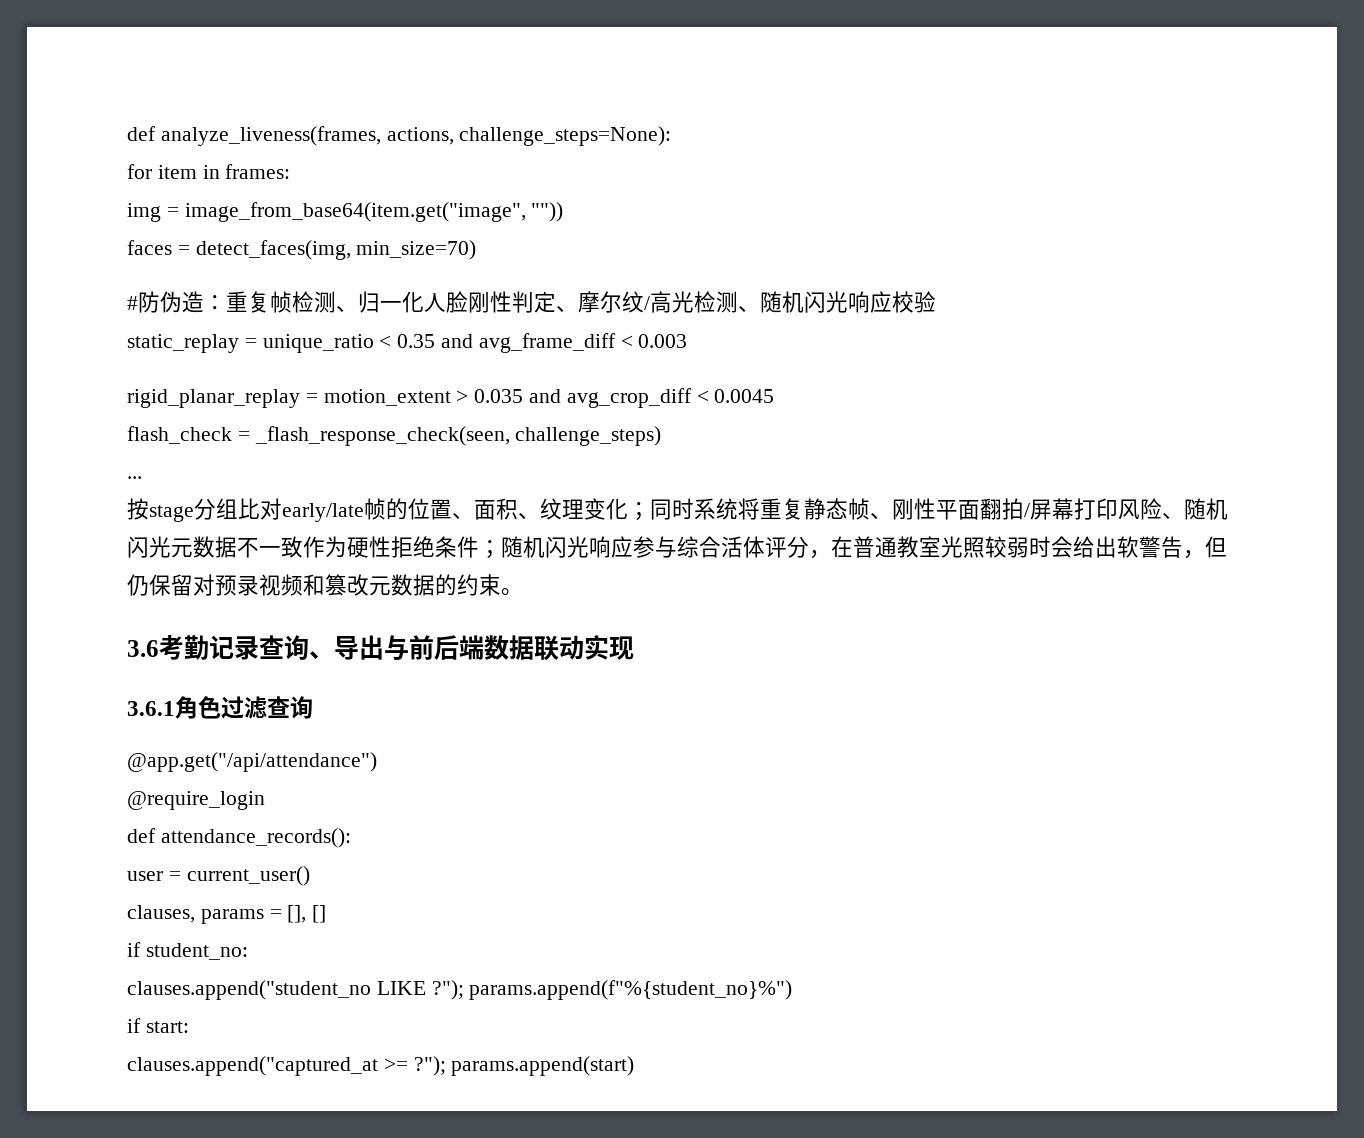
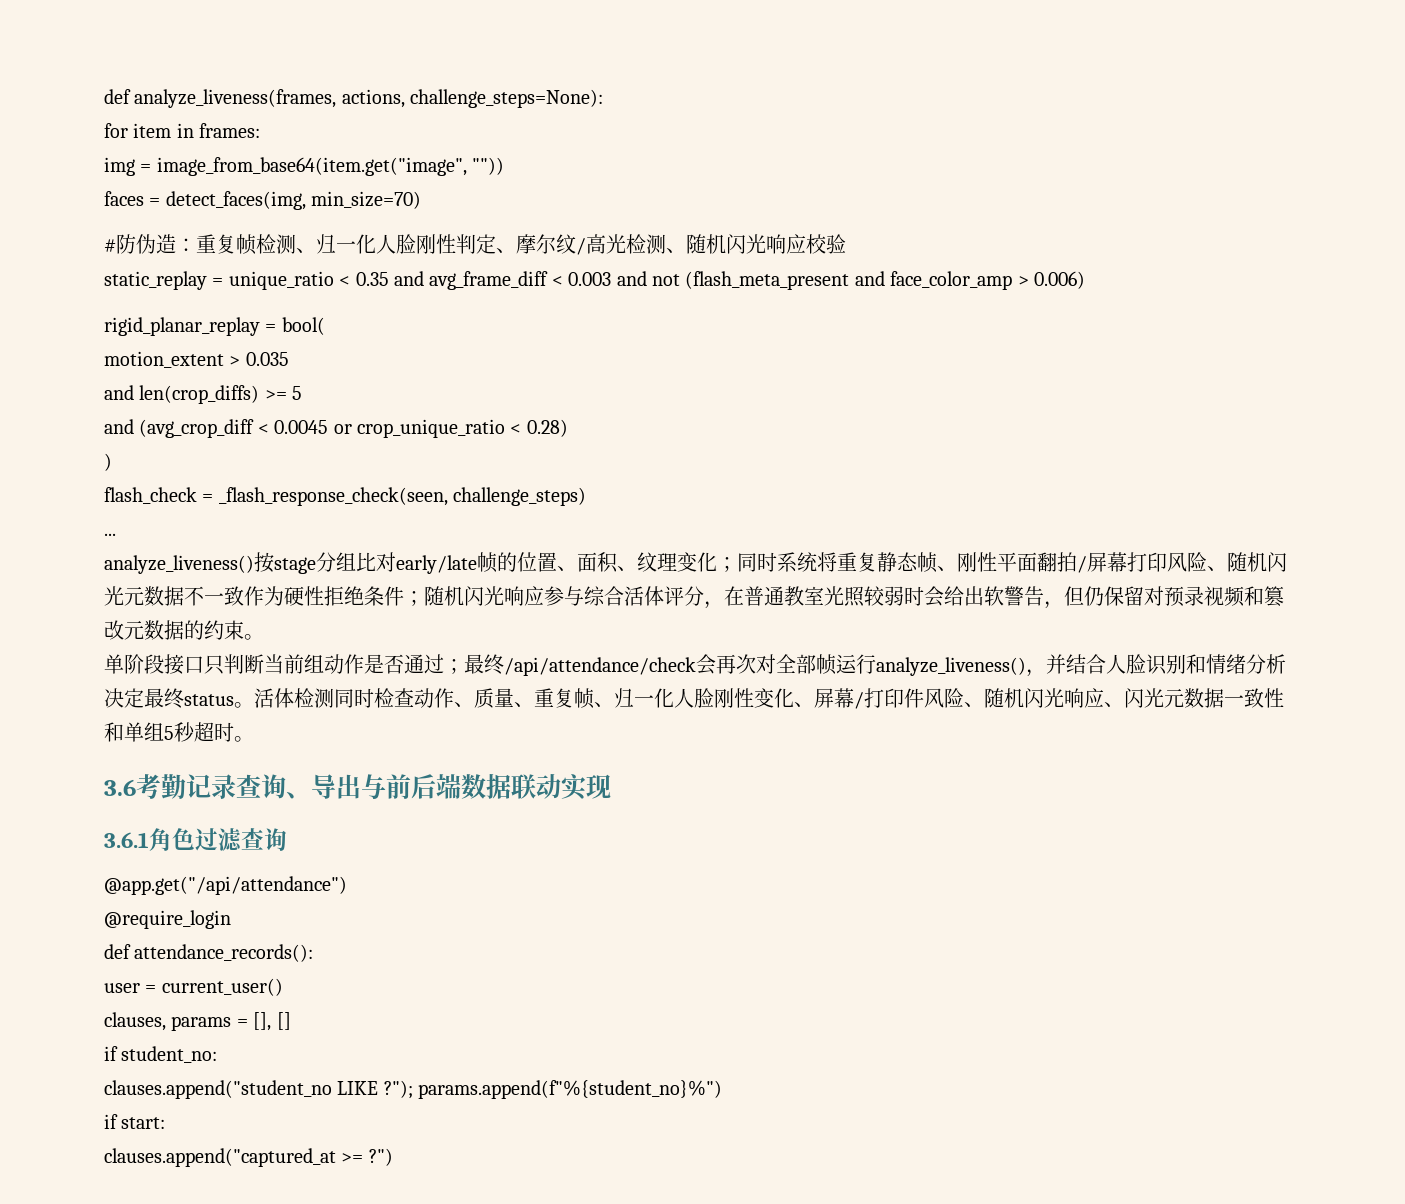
- static_replay = unique_ratio < 0.35 and avg_frame_diff < 0.003
+ static_replay = unique_ratio < 0.35 and avg_frame_diff < 0.003 and not (flash_meta_present and face_color_amp > 0.006)
- rigid_planar_replay = motion_extent > 0.035 and avg_crop_diff < 0.0045
+ rigid_planar_replay = bool(
+ motion_extent > 0.035
+ and len(crop_diffs) >= 5
+ and (avg_crop_diff < 0.0045 or crop_unique_ratio < 0.28)
+ )
- 按stage分组比对early/late帧的位置、面积、纹理变化；同时系统将重复静态帧、刚性平面翻拍/屏幕打印风险、随机闪光元数据不一致作为硬性拒绝条件；随机闪光响应参与综合活体评分，在普通教室光照较弱时会给出软警告，但仍保留对预录视频和篡改元数据的约束。
+ analyze_liveness()按stage分组比对early/late帧的位置、面积、纹理变化；同时系统将重复静态帧、刚性平面翻拍/屏幕打印风险、随机闪光元数据不一致作为硬性拒绝条件；随机闪光响应参与综合活体评分，在普通教室光照较弱时会给出软警告，但仍保留对预录视频和篡改元数据的约束。
+ 单阶段接口只判断当前组动作是否通过；最终/api/attendance/check会再次对全部帧运行analyze_liveness()，并结合人脸识别和情绪分析决定最终status。活体检测同时检查动作、质量、重复帧、归一化人脸刚性变化、屏幕/打印件风险、随机闪光响应、闪光元数据一致性和单组5秒超时。
- clauses.append("captured_at >= ?"); params.append(start)
+ clauses.append("captured_at >= ?")

